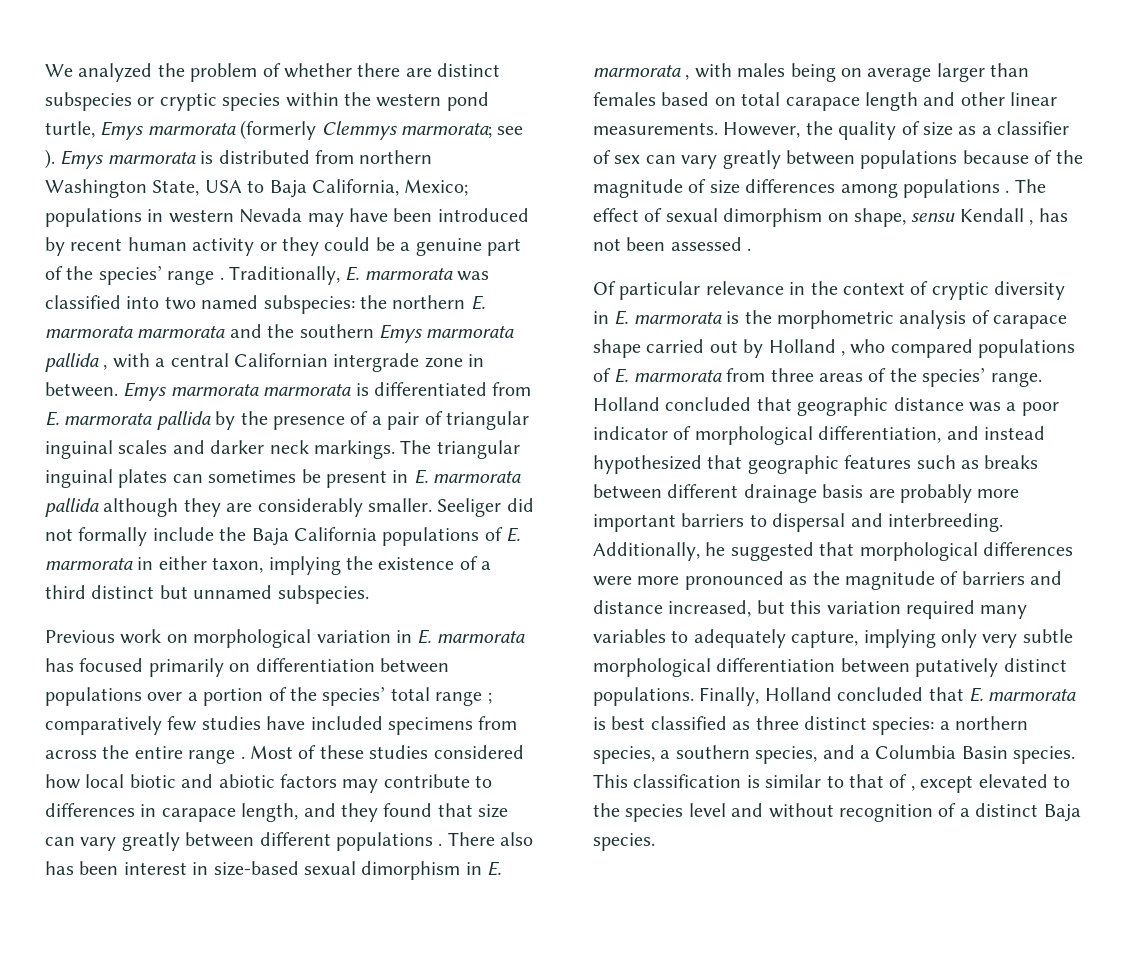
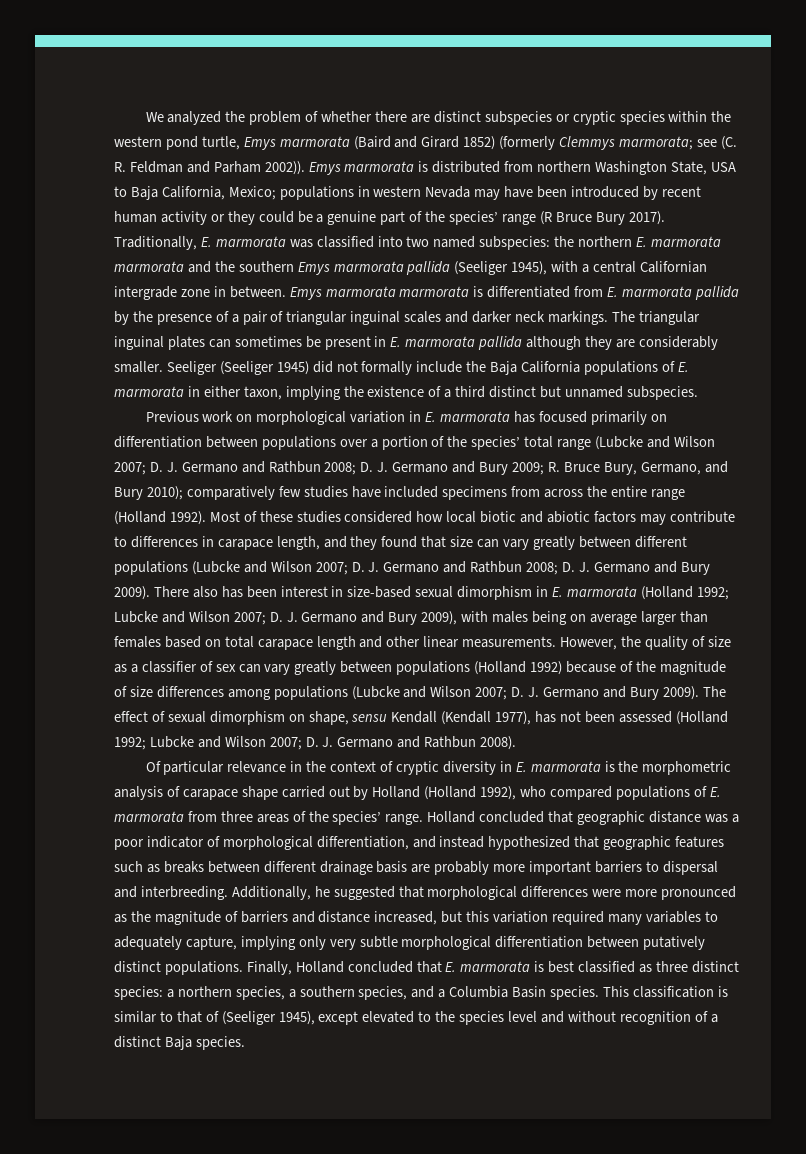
- We analyzed the problem of whether there are distinct subspecies or cryptic species within the western pond turtle, Emys marmorata (formerly Clemmys marmorata; see ).
+ We analyzed the problem of whether there are distinct subspecies or cryptic species within the western pond turtle, Emys marmorata (Baird and Girard 1852) (formerly Clemmys marmorata; see (C. R. Feldman and Parham 2002)).
- Emys marmorata is distributed from northern Washington State, USA to Baja California, Mexico; populations in western Nevada may have been introduced by recent human activity or they could be a genuine part of the species’ range .
+ Emys marmorata is distributed from northern Washington State, USA to Baja California, Mexico; populations in western Nevada may have been introduced by recent human activity or they could be a genuine part of the species’ range (R Bruce Bury 2017).
- Traditionally, E. marmorata was classified into two named subspecies: the northern E. marmorata marmorata and the southern Emys marmorata pallida , with a central Californian intergrade zone in between.
+ Traditionally, E. marmorata was classified into two named subspecies: the northern E. marmorata marmorata and the southern Emys marmorata pallida (Seeliger 1945), with a central Californian intergrade zone in between.
- Seeliger did not formally include the Baja California populations of E. marmorata in either taxon, implying the existence of a third distinct but unnamed subspecies.
+ Seeliger (Seeliger 1945) did not formally include the Baja California populations of E. marmorata in either taxon, implying the existence of a third distinct but unnamed subspecies.
- Previous work on morphological variation in E. marmorata has focused primarily on differentiation between populations over a portion of the species’ total range ; comparatively few studies have included specimens from across the entire range .
+ Previous work on morphological variation in E. marmorata has focused primarily on differentiation between populations over a portion of the species’ total range (Lubcke and Wilson 2007; D. J. Germano and Rathbun 2008; D. J. Germano and Bury 2009; R. Bruce Bury, Germano, and Bury 2010); comparatively few studies have included specimens from across the entire range (Holland 1992).
- Most of these studies considered how local biotic and abiotic factors may contribute to differences in carapace length, and they found that size can vary greatly between different populations .
+ Most of these studies considered how local biotic and abiotic factors may contribute to differences in carapace length, and they found that size can vary greatly between different populations (Lubcke and Wilson 2007; D. J. Germano and Rathbun 2008; D. J. Germano and Bury 2009).
- There also has been interest in size-based sexual dimorphism in E. marmorata , with males being on average larger than females based on total carapace length and other linear measurements.
+ There also has been interest in size-based sexual dimorphism in E. marmorata (Holland 1992; Lubcke and Wilson 2007; D. J. Germano and Bury 2009), with males being on average larger than females based on total carapace length and other linear measurements.
- However, the quality of size as a classifier of sex can vary greatly between populations because of the magnitude of size differences among populations .
+ However, the quality of size as a classifier of sex can vary greatly between populations (Holland 1992) because of the magnitude of size differences among populations (Lubcke and Wilson 2007; D. J. Germano and Bury 2009).
- The effect of sexual dimorphism on shape, sensu Kendall , has not been assessed .
+ The effect of sexual dimorphism on shape, sensu Kendall (Kendall 1977), has not been assessed (Holland 1992; Lubcke and Wilson 2007; D. J. Germano and Rathbun 2008).
- Of particular relevance in the context of cryptic diversity in E. marmorata is the morphometric analysis of carapace shape carried out by Holland , who compared populations of E. marmorata from three areas of the species’ range.
+ Of particular relevance in the context of cryptic diversity in E. marmorata is the morphometric analysis of carapace shape carried out by Holland (Holland 1992), who compared populations of E. marmorata from three areas of the species’ range.
- This classification is similar to that of , except elevated to the species level and without recognition of a distinct Baja species.
+ This classification is similar to that of (Seeliger 1945), except elevated to the species level and without recognition of a distinct Baja species.

